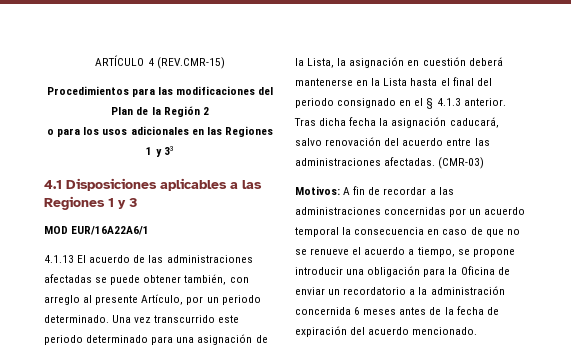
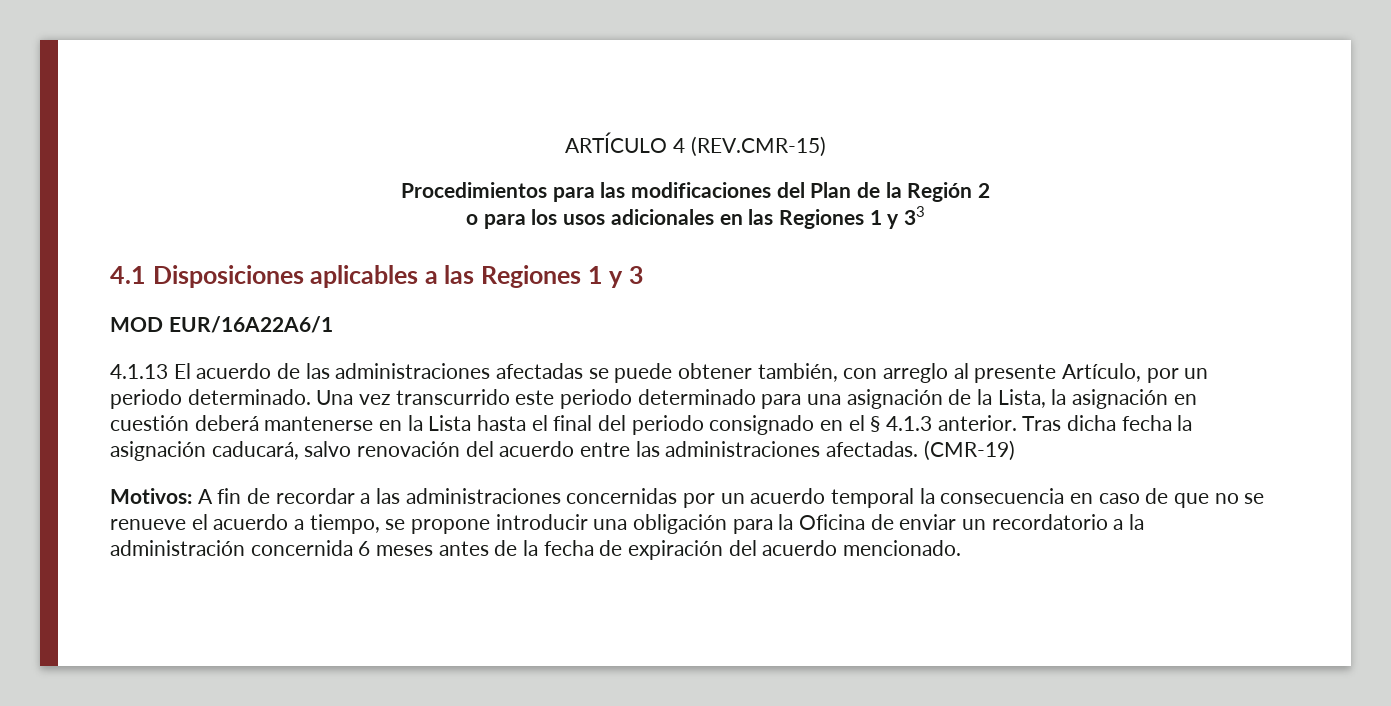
- (CMR-03)
+ (CMR-19)

